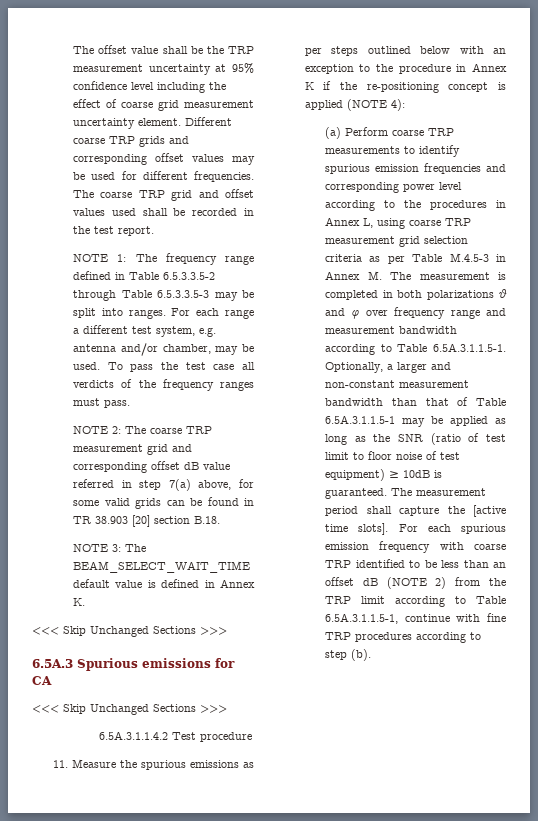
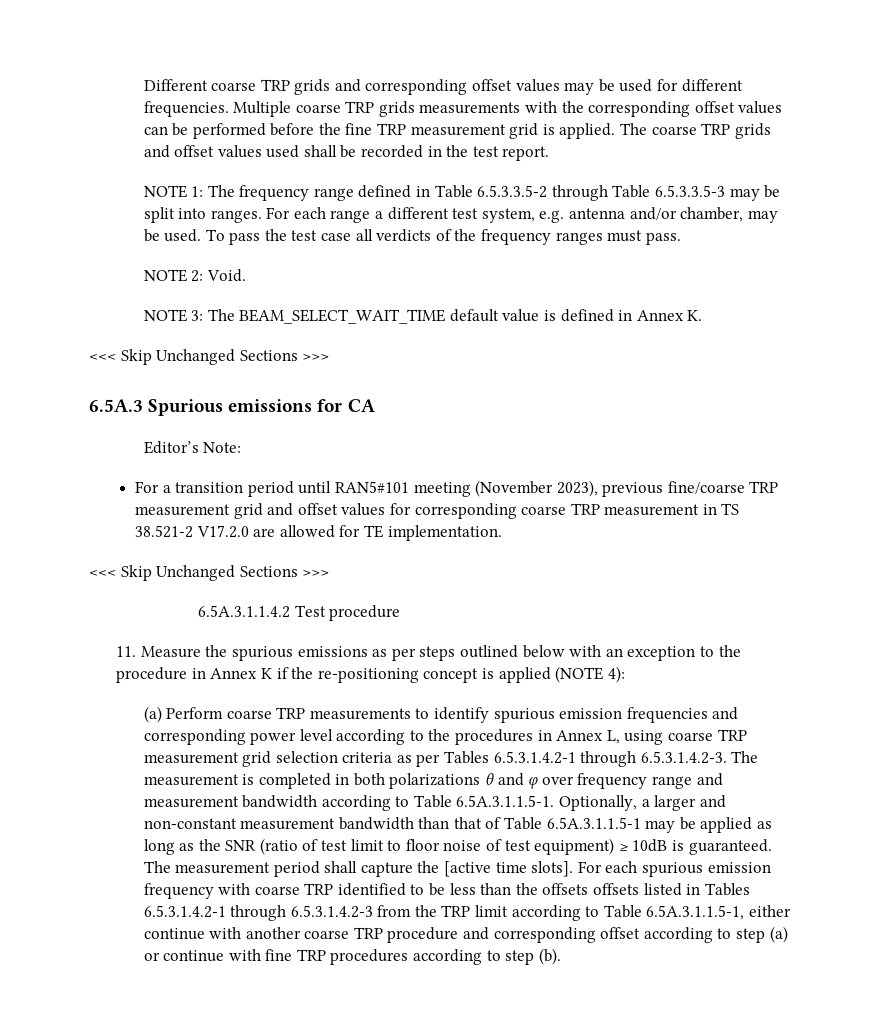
- The offset value shall be the TRP measurement uncertainty at 95% confidence level including the effect of coarse grid measurement uncertainty element.
- The coarse TRP grid and offset values used shall be recorded in the test report.
+ Multiple coarse TRP grids measurements with the corresponding offset values can be performed before the fine TRP measurement grid is applied. The coarse TRP grids and offset values used shall be recorded in the test report.
- NOTE 2: The coarse TRP measurement grid and corresponding offset dB value referred in step 7(a) above, for some valid grids can be found in TR 38.903 [20] section B.18.
+ NOTE 2: Void.
+ Editor’s Note:
+ For a transition period until RAN5#101 meeting (November 2023), previous fine/coarse TRP measurement grid and offset values for corresponding coarse TRP measurement in TS 38.521-2 V17.2.0 are allowed for TE implementation.
- (a) Perform coarse TRP measurements to identify spurious emission frequencies and corresponding power level according to the procedures in Annex L, using coarse TRP measurement grid selection criteria as per Table M.4.5-3 in Annex M. The measurement is completed in both polarizations θ and φ over frequency range and measurement bandwidth according to Table 6.5A.3.1.1.5-1. Optionally, a larger and non-constant measurement bandwidth than that of Table 6.5A.3.1.1.5-1 may be applied as long as the SNR (ratio of test limit to floor noise of test equipment) ≥ 10dB is guaranteed.
+ (a) Perform coarse TRP measurements to identify spurious emission frequencies and corresponding power level according to the procedures in Annex L, using coarse TRP measurement grid selection criteria as per Tables 6.5.3.1.4.2-1 through 6.5.3.1.4.2-3. The measurement is completed in both polarizations θ and φ over frequency range and measurement bandwidth according to Table 6.5A.3.1.1.5-1. Optionally, a larger and non-constant measurement bandwidth than that of Table 6.5A.3.1.1.5-1 may be applied as long as the SNR (ratio of test limit to floor noise of test equipment) ≥ 10dB is guaranteed.
- For each spurious emission frequency with coarse TRP identified to be less than an offset dB (NOTE 2) from the TRP limit according to Table 6.5A.3.1.1.5-1, continue with fine TRP procedures according to step (b).
+ For each spurious emission frequency with coarse TRP identified to be less than the offsets offsets listed in Tables 6.5.3.1.4.2-1 through 6.5.3.1.4.2-3 from the TRP limit according to Table 6.5A.3.1.1.5-1, either continue with another coarse TRP procedure and corresponding offset according to step (a) or continue with fine TRP procedures according to step (b).

